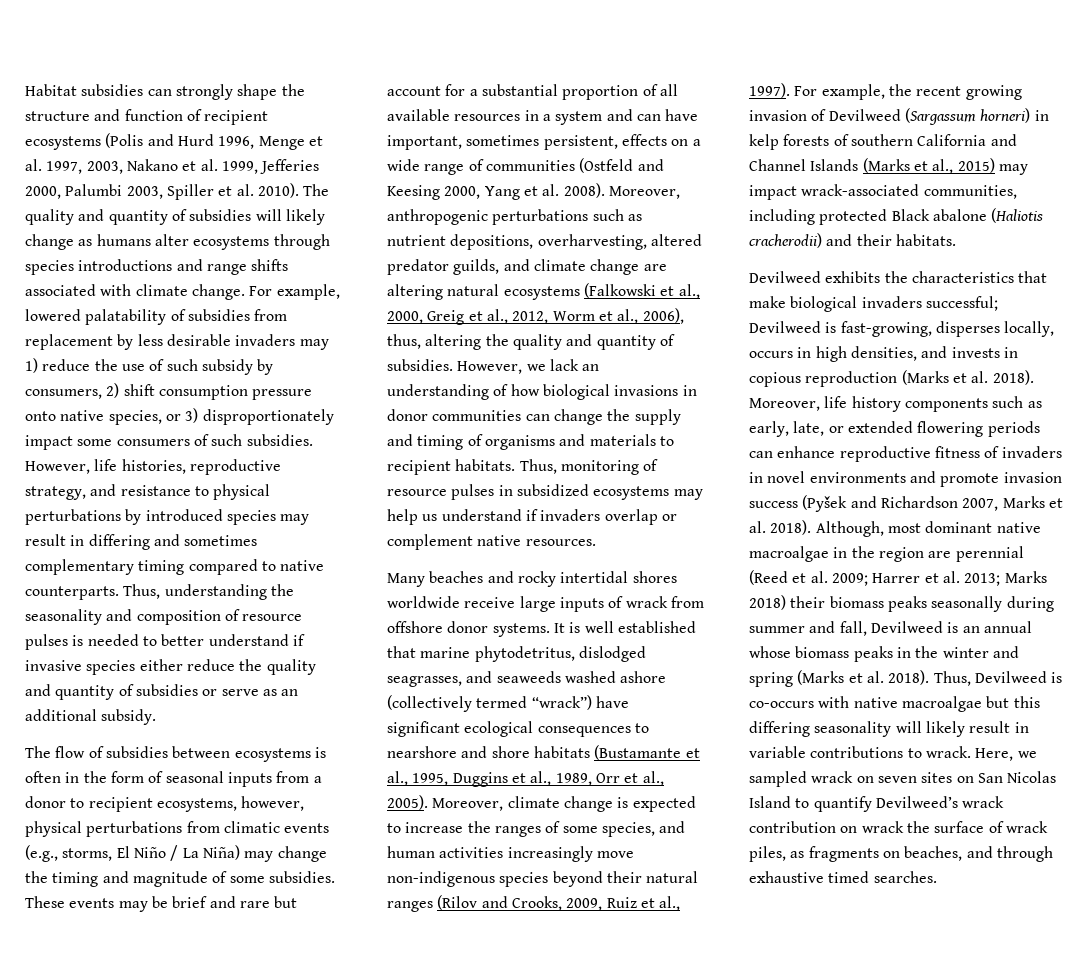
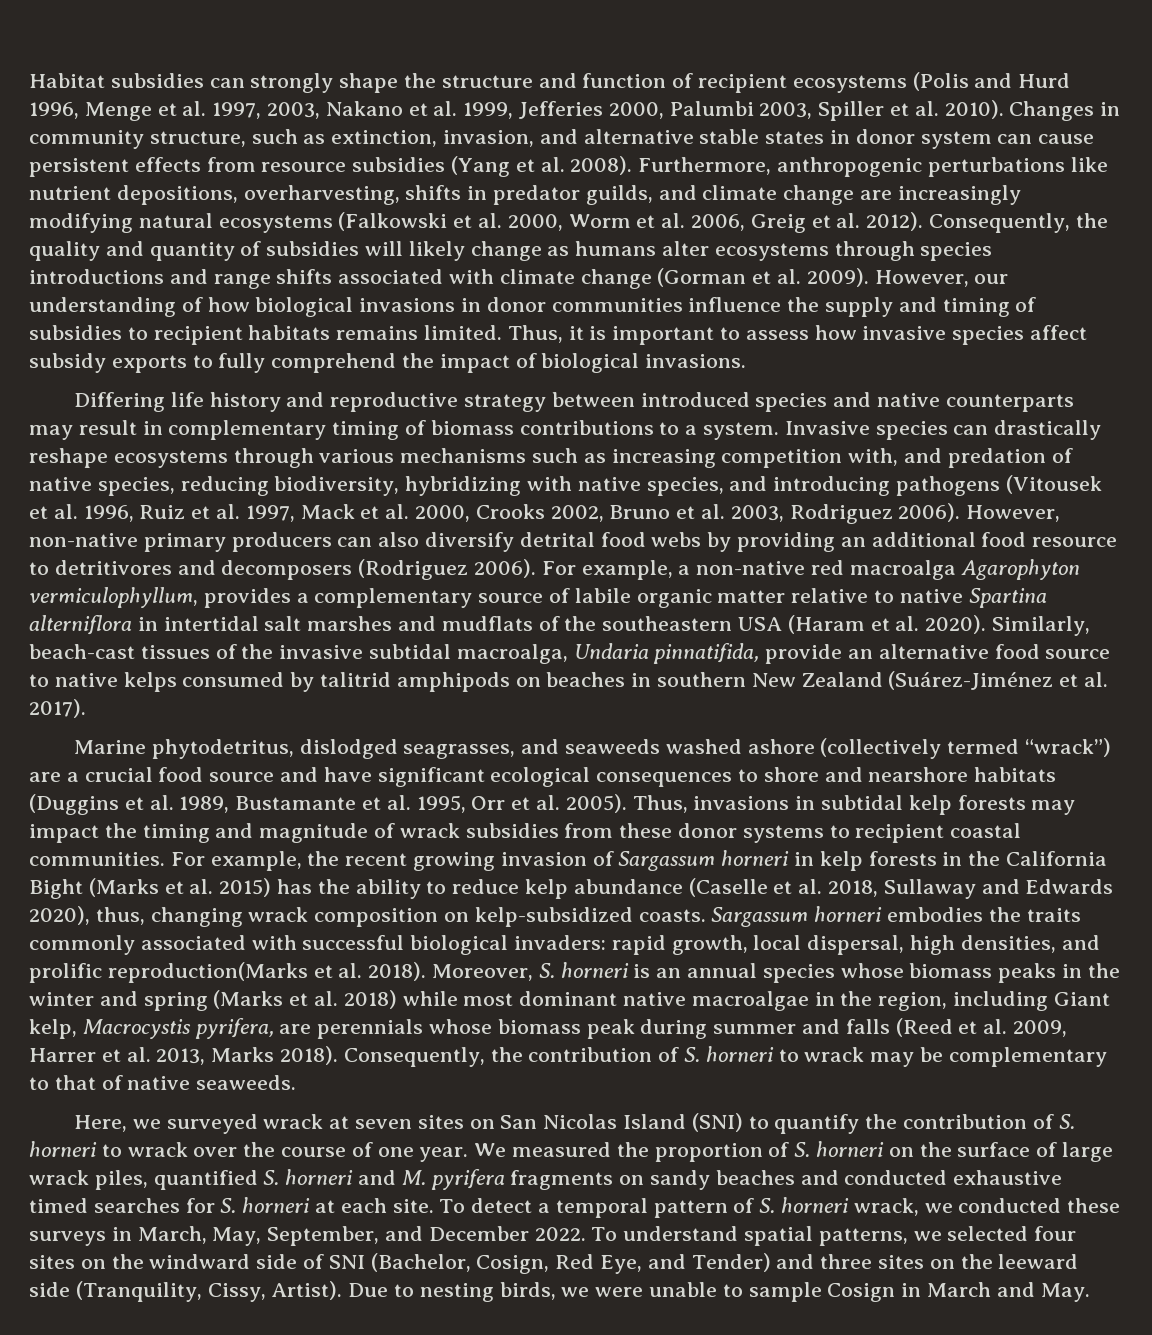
- The quality and quantity of subsidies will likely change as humans alter ecosystems through species introductions and range shifts associated with climate change. For example, lowered palatability of subsidies from replacement by less desirable invaders may 1) reduce the use of such subsidy by consumers, 2) shift consumption pressure onto native species, or 3) disproportionately impact some consumers of such subsidies. However, life histories, reproductive strategy, and resistance to physical perturbations by introduced species may result in differing and sometimes complementary timing compared to native counterparts. Thus, understanding the seasonality and composition of resource pulses is needed to better understand if invasive species either reduce the quality and quantity of subsidies or serve as an additional subsidy.
- The flow of subsidies between ecosystems is often in the form of seasonal inputs from a donor to recipient ecosystems, however, physical perturbations from climatic events (e.g., storms, El Niño / La Niña) may change the timing and magnitude of some subsidies. These events may be brief and rare but account for a substantial proportion of all available resources in a system and can have important, sometimes persistent, effects on a wide range of communities (Ostfeld and Keesing 2000, Yang et al. 2008). Moreover, anthropogenic perturbations such as nutrient depositions, overharvesting, altered predator guilds, and climate change are altering natural ecosystems (Falkowski et al., 2000, Greig et al., 2012, Worm et al., 2006), thus, altering the quality and quantity of subsidies. However, we lack an understanding of how biological invasions in donor communities can change the supply and timing of organisms and materials to recipient habitats. Thus, monitoring of resource pulses in subsidized ecosystems may help us understand if invaders overlap or complement native resources.
- Many beaches and rocky intertidal shores worldwide receive large inputs of wrack from offshore donor systems. It is well established that marine phytodetritus, dislodged seagrasses, and seaweeds washed ashore (collectively termed “wrack”) have significant ecological consequences to nearshore and shore habitats (Bustamante et al., 1995, Duggins et al., 1989, Orr et al., 2005). Moreover, climate change is expected to increase the ranges of some species, and human activities increasingly move non-indigenous species beyond their natural ranges (Rilov and Crooks, 2009, Ruiz et al., 1997).
+ Changes in community structure, such as extinction, invasion, and alternative stable states in donor system can cause persistent effects from resource subsidies (Yang et al. 2008). Furthermore, anthropogenic perturbations like nutrient depositions, overharvesting, shifts in predator guilds, and climate change are increasingly modifying natural ecosystems (Falkowski et al. 2000, Worm et al. 2006, Greig et al. 2012). Consequently, the quality and quantity of subsidies will likely change as humans alter ecosystems through species introductions and range shifts associated with climate change (Gorman et al. 2009). However, our understanding of how biological invasions in donor communities influence the supply and timing of subsidies to recipient habitats remains limited. Thus, it is important to assess how invasive species affect subsidy exports to fully comprehend the impact of biological invasions.
+ Differing life history and reproductive strategy between introduced species and native counterparts may result in complementary timing of biomass contributions to a system. Invasive species can drastically reshape ecosystems through various mechanisms such as increasing competition with, and predation of native species, reducing biodiversity, hybridizing with native species, and introducing pathogens (Vitousek et al. 1996, Ruiz et al. 1997, Mack et al. 2000, Crooks 2002, Bruno et al. 2003, Rodriguez 2006). However, non-native primary producers can also diversify detrital food webs by providing an additional food resource to detritivores and decomposers (Rodriguez 2006). For example, a non-native red macroalga Agarophyton vermiculophyllum, provides a complementary source of labile organic matter relative to native Spartina alterniflora in intertidal salt marshes and mudflats of the southeastern USA (Haram et al. 2020). Similarly, beach-cast tissues of the invasive subtidal macroalga, Undaria pinnatifida, provide an alternative food source to native kelps consumed by talitrid amphipods on beaches in southern New Zealand (Suárez-Jiménez et al. 2017).
+ Marine phytodetritus, dislodged seagrasses, and seaweeds washed ashore (collectively termed “wrack”) are a crucial food source and have significant ecological consequences to shore and nearshore habitats (Duggins et al. 1989, Bustamante et al. 1995, Orr et al. 2005). Thus, invasions in subtidal kelp forests may impact the timing and magnitude of wrack subsidies from these donor systems to recipient coastal communities.
- For example, the recent growing invasion of Devilweed (Sargassum horneri) in kelp forests of southern California and Channel Islands (Marks et al., 2015) may impact wrack-associated communities, including protected Black abalone (Haliotis cracherodii) and their habitats.
- Devilweed exhibits the characteristics that make biological invaders successful; Devilweed is fast-growing, disperses locally, occurs in high densities, and invests in copious reproduction (Marks et al. 2018). Moreover, life history components such as early, late, or extended flowering periods can enhance reproductive fitness of invaders in novel environments and promote invasion success (Pyšek and Richardson 2007, Marks et al. 2018). Although, most dominant native macroalgae in the region are perennial (Reed et al. 2009; Harrer et al. 2013; Marks 2018) their biomass peaks seasonally during summer and fall, Devilweed is an annual whose biomass peaks in the winter and spring (Marks et al. 2018). Thus, Devilweed is co-occurs with native macroalgae but this differing seasonality will likely result in variable contributions to wrack. Here, we sampled wrack on seven sites on San Nicolas Island to quantify Devilweed’s wrack contribution on wrack the surface of wrack piles, as fragments on beaches, and through exhaustive timed searches.
+ For example, the recent growing invasion of Sargassum horneri in kelp forests in the California Bight (Marks et al. 2015) has the ability to reduce kelp abundance (Caselle et al. 2018, Sullaway and Edwards 2020), thus, changing wrack composition on kelp-subsidized coasts. Sargassum horneri embodies the traits commonly associated with successful biological invaders: rapid growth, local dispersal, high densities, and prolific reproduction(Marks et al. 2018). Moreover, S. horneri is an annual species whose biomass peaks in the winter and spring (Marks et al. 2018) while most dominant native macroalgae in the region, including Giant kelp, Macrocystis pyrifera, are perennials whose biomass peak during summer and falls (Reed et al. 2009, Harrer et al. 2013, Marks 2018). Consequently, the contribution of S. horneri to wrack may be complementary to that of native seaweeds.
+ Here, we surveyed wrack at seven sites on San Nicolas Island (SNI) to quantify the contribution of S. horneri to wrack over the course of one year. We measured the proportion of S. horneri on the surface of large wrack piles, quantified S. horneri and M. pyrifera fragments on sandy beaches and conducted exhaustive timed searches for S. horneri at each site. To detect a temporal pattern of S. horneri wrack, we conducted these surveys in March, May, September, and December 2022. To understand spatial patterns, we selected four sites on the windward side of SNI (Bachelor, Cosign, Red Eye, and Tender) and three sites on the leeward side (Tranquility, Cissy, Artist). Due to nesting birds, we were unable to sample Cosign in March and May.

